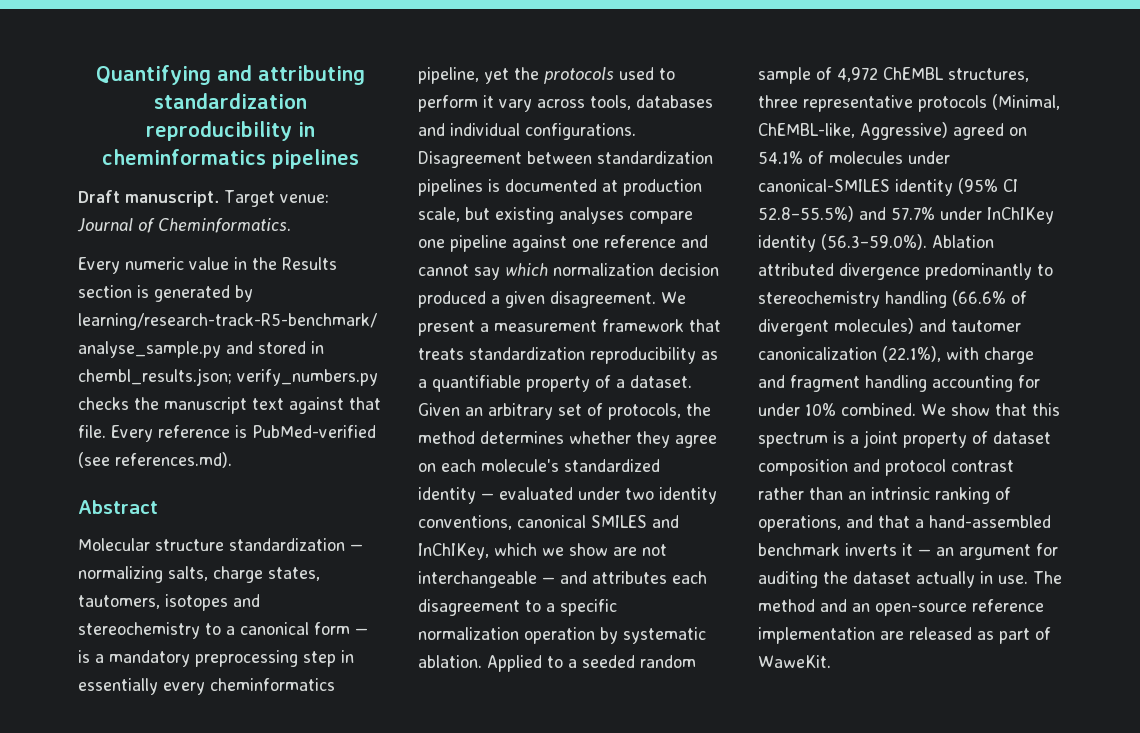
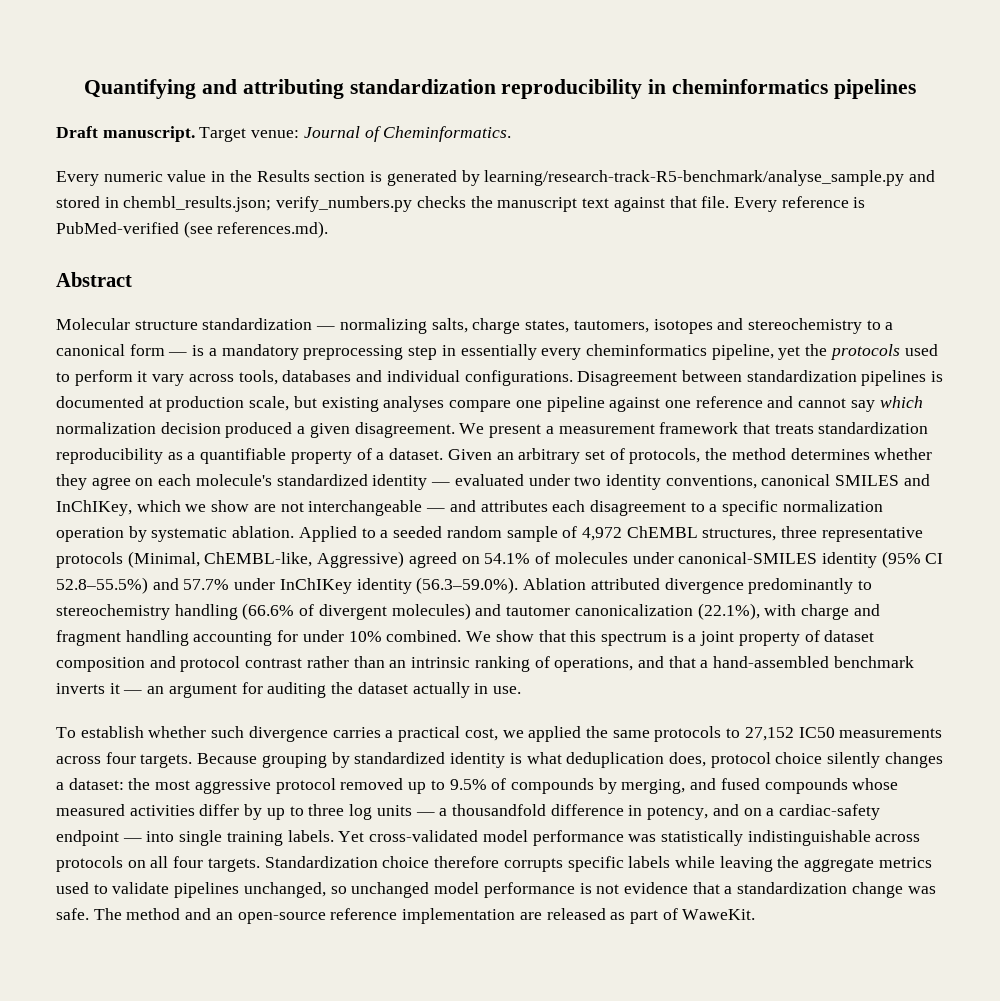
- We show that this spectrum is a joint property of dataset composition and protocol contrast rather than an intrinsic ranking of operations, and that a hand-assembled benchmark inverts it — an argument for auditing the dataset actually in use. The method and an open-source reference implementation are released as part of WaweKit.
+ We show that this spectrum is a joint property of dataset composition and protocol contrast rather than an intrinsic ranking of operations, and that a hand-assembled benchmark inverts it — an argument for auditing the dataset actually in use.
+ To establish whether such divergence carries a practical cost, we applied the same protocols to 27,152 IC50 measurements across four targets. Because grouping by standardized identity is what deduplication does, protocol choice silently changes a dataset: the most aggressive protocol removed up to 9.5% of compounds by merging, and fused compounds whose measured activities differ by up to three log units — a thousandfold difference in potency, and on a cardiac-safety endpoint — into single training labels. Yet cross-validated model performance was statistically indistinguishable across protocols on all four targets. Standardization choice therefore corrupts specific labels while leaving the aggregate metrics used to validate pipelines unchanged, so unchanged model performance is not evidence that a standardization change was safe. The method and an open-source reference implementation are released as part of WaweKit.

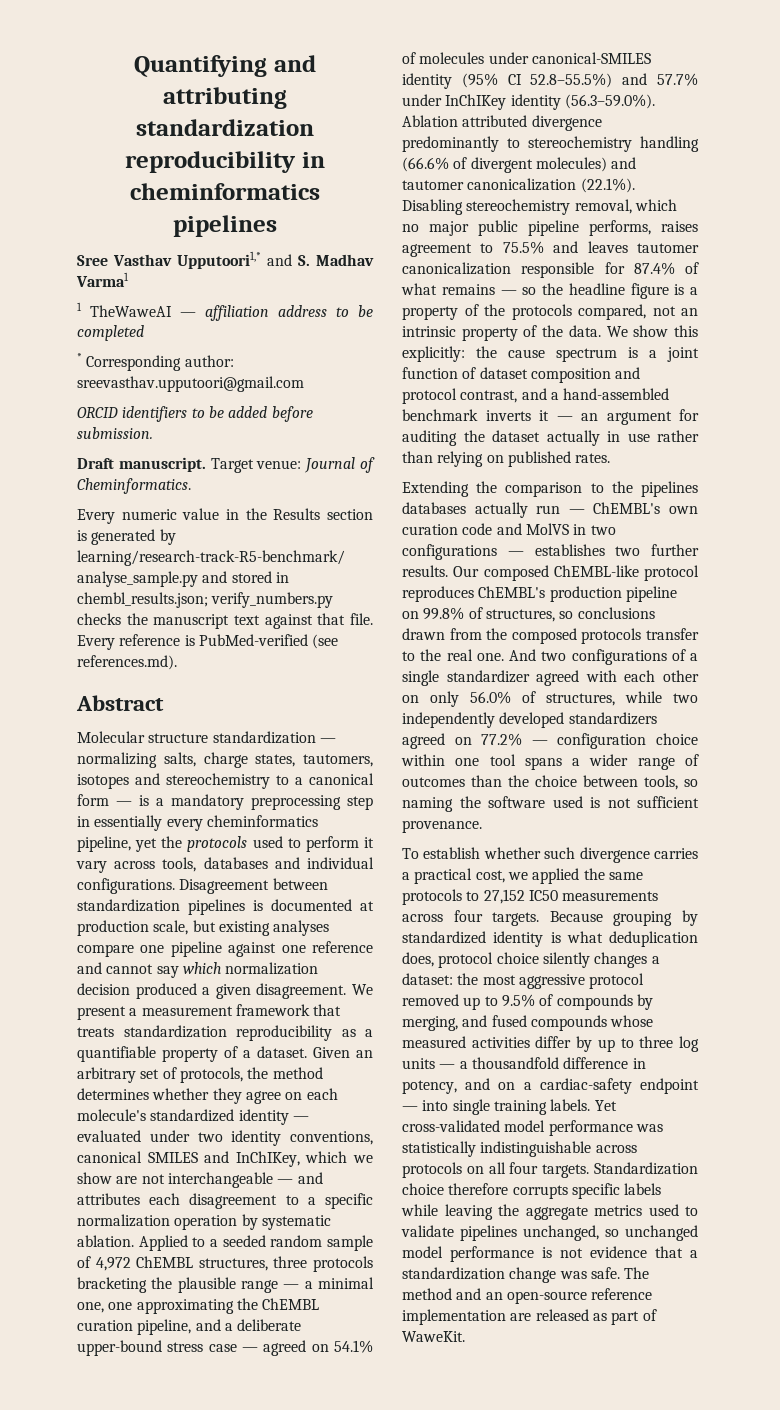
+ Sree Vasthav Upputoori1,* and S. Madhav Varma1
+ 1 TheWaweAI — affiliation address to be completed
+ * Corresponding author: sreevasthav.upputoori@gmail.com
+ ORCID identifiers to be added before submission.
- Applied to a seeded random sample of 4,972 ChEMBL structures, three representative protocols (Minimal, ChEMBL-like, Aggressive) agreed on 54.1% of molecules under canonical-SMILES identity (95% CI 52.8–55.5%) and 57.7% under InChIKey identity (56.3–59.0%). Ablation attributed divergence predominantly to stereochemistry handling (66.6% of divergent molecules) and tautomer canonicalization (22.1%), with charge and fragment handling accounting for under 10% combined. We show that this spectrum is a joint property of dataset composition and protocol contrast rather than an intrinsic ranking of operations, and that a hand-assembled benchmark inverts it — an argument for auditing the dataset actually in use.
+ Applied to a seeded random sample of 4,972 ChEMBL structures, three protocols bracketing the plausible range — a minimal one, one approximating the ChEMBL curation pipeline, and a deliberate upper-bound stress case — agreed on 54.1% of molecules under canonical-SMILES identity (95% CI 52.8–55.5%) and 57.7% under InChIKey identity (56.3–59.0%). Ablation attributed divergence predominantly to stereochemistry handling (66.6% of divergent molecules) and tautomer canonicalization (22.1%). Disabling stereochemistry removal, which no major public pipeline performs, raises agreement to 75.5% and leaves tautomer canonicalization responsible for 87.4% of what remains — so the headline figure is a property of the protocols compared, not an intrinsic property of the data. We show this explicitly: the cause spectrum is a joint function of dataset composition and protocol contrast, and a hand-assembled benchmark inverts it — an argument for auditing the dataset actually in use rather than relying on published rates.
+ Extending the comparison to the pipelines databases actually run — ChEMBL's own curation code and MolVS in two configurations — establishes two further results. Our composed ChEMBL-like protocol reproduces ChEMBL's production pipeline on 99.8% of structures, so conclusions drawn from the composed protocols transfer to the real one. And two configurations of a single standardizer agreed with each other on only 56.0% of structures, while two independently developed standardizers agreed on 77.2% — configuration choice within one tool spans a wider range of outcomes than the choice between tools, so naming the software used is not sufficient provenance.

